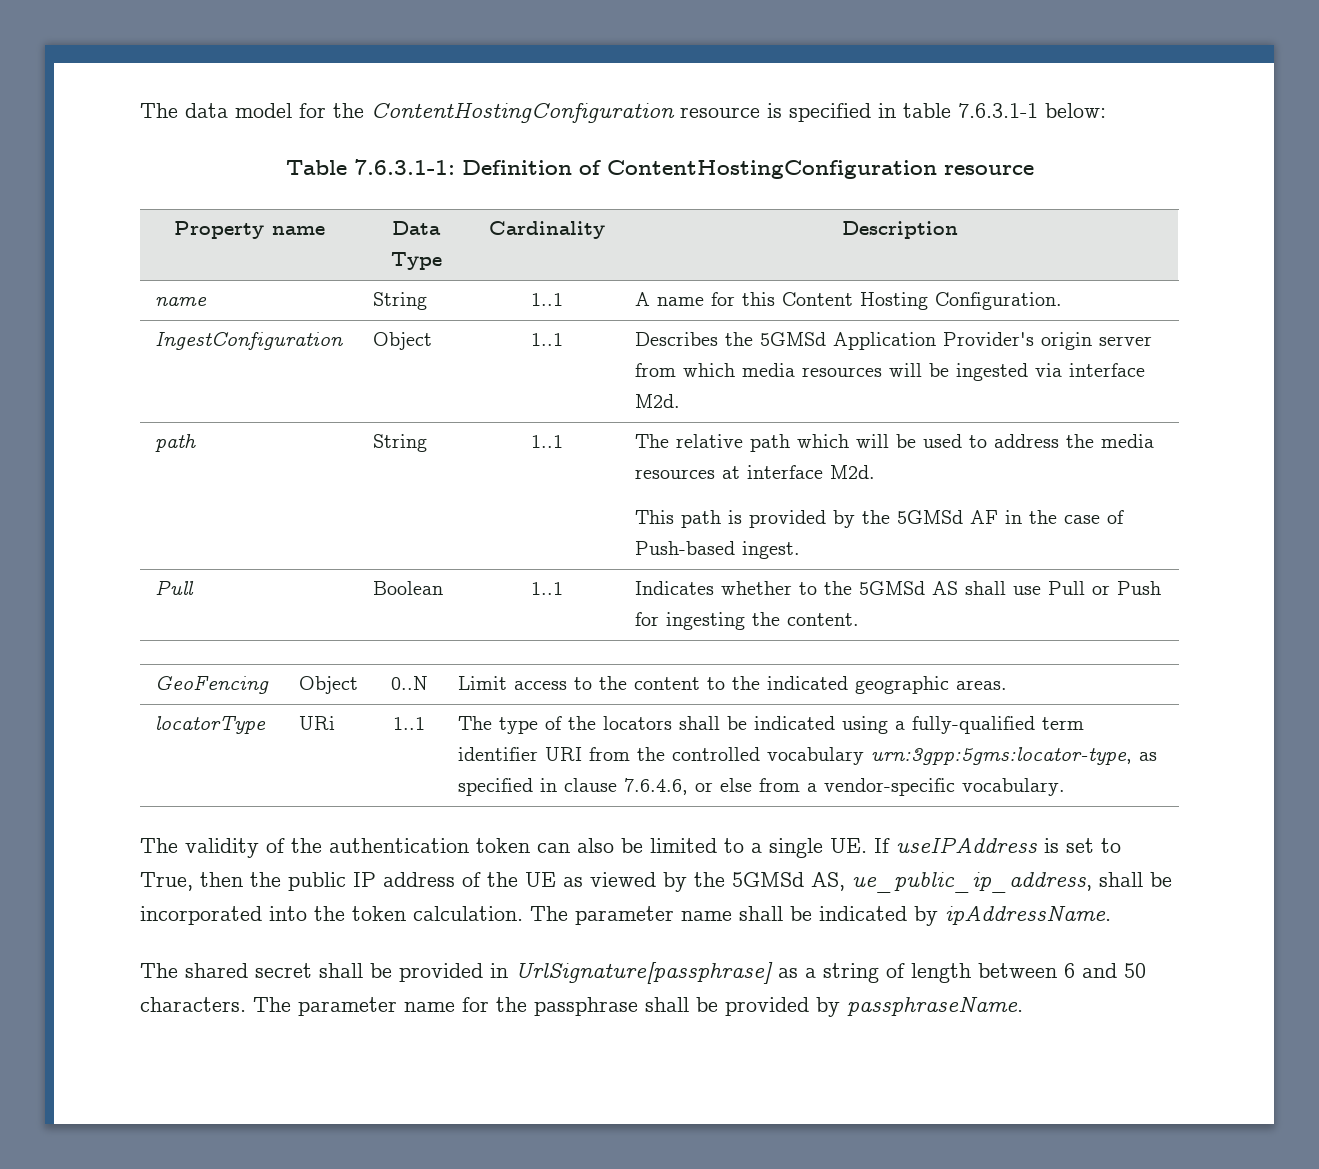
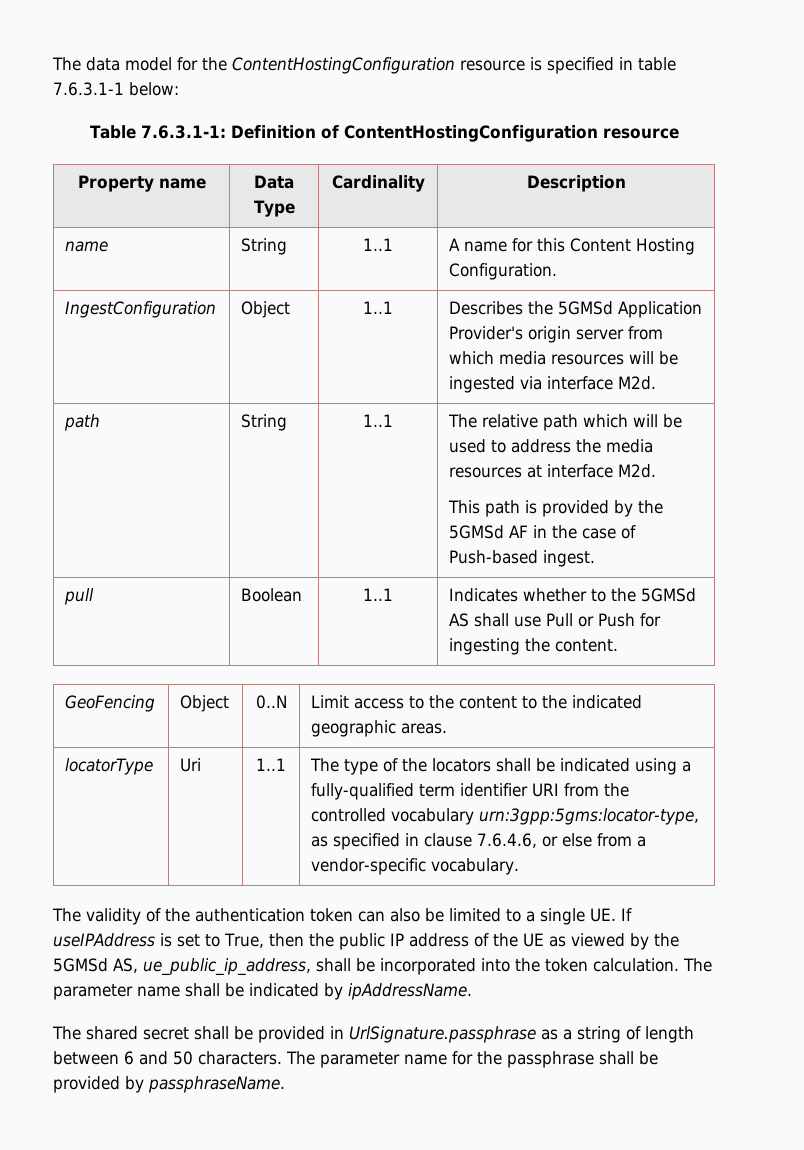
- Pull | Boolean | 1..1 | Indicates whether to the 5GMSd AS shall use Pull or Push for ingesting the content.
+ pull | Boolean | 1..1 | Indicates whether to the 5GMSd AS shall use Pull or Push for ingesting the content.
- locatorType | URi | 1..1 | The type of the locators shall be indicated using a fully-qualified term identifier URI from the controlled vocabulary urn:3gpp:5gms:locator-type, as specified in clause 7.6.4.6, or else from a vendor-specific vocabulary.
+ locatorType | Uri | 1..1 | The type of the locators shall be indicated using a fully-qualified term identifier URI from the controlled vocabulary urn:3gpp:5gms:locator-type, as specified in clause 7.6.4.6, or else from a vendor-specific vocabulary.
- The shared secret shall be provided in UrlSignature[passphrase] as a string of length between 6 and 50 characters.
+ The shared secret shall be provided in UrlSignature.passphrase as a string of length between 6 and 50 characters.

